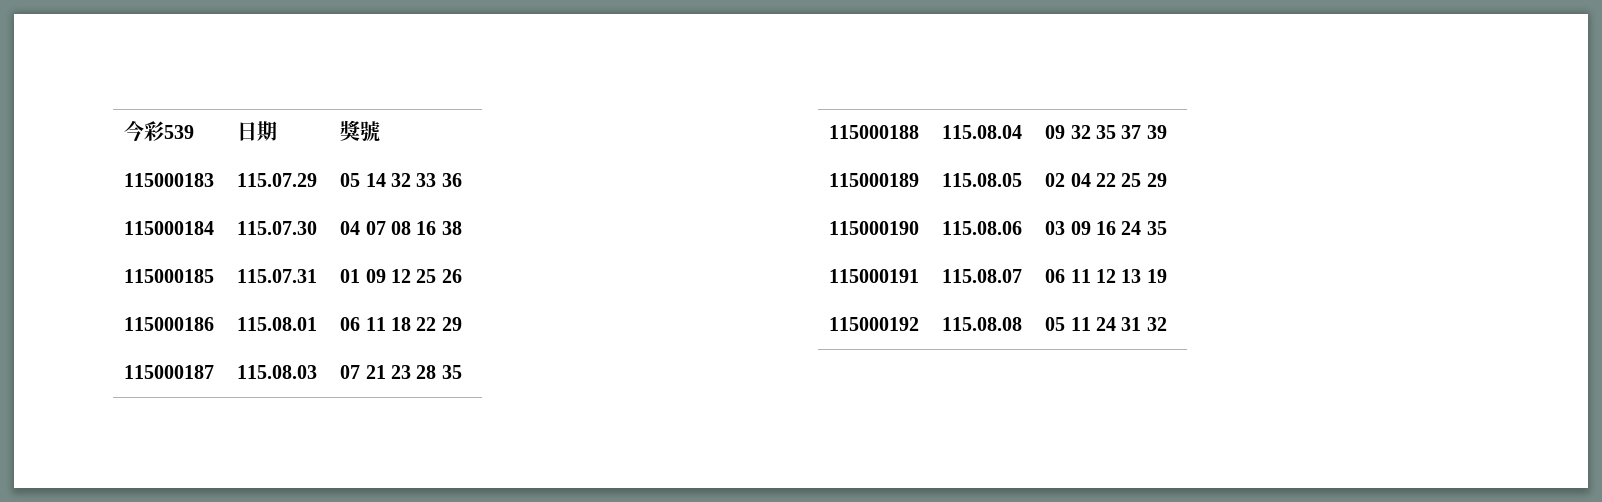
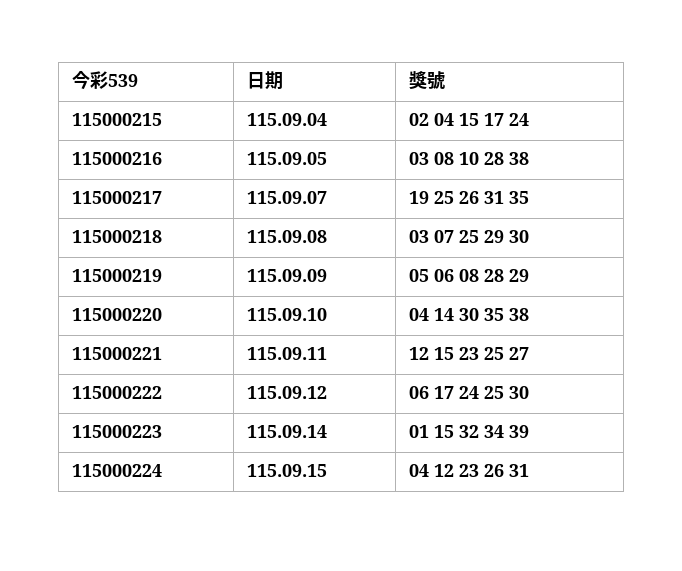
- 115000183 | 115.07.29 | 05 14 32 33 36
- 115000184 | 115.07.30 | 04 07 08 16 38
- 115000185 | 115.07.31 | 01 09 12 25 26
- 115000186 | 115.08.01 | 06 11 18 22 29
- 115000187 | 115.08.03 | 07 21 23 28 35
- 115000188 | 115.08.04 | 09 32 35 37 39
- 115000189 | 115.08.05 | 02 04 22 25 29
- 115000190 | 115.08.06 | 03 09 16 24 35
- 115000191 | 115.08.07 | 06 11 12 13 19
- 115000192 | 115.08.08 | 05 11 24 31 32
+ 115000215 | 115.09.04 | 02 04 15 17 24
+ 115000216 | 115.09.05 | 03 08 10 28 38
+ 115000217 | 115.09.07 | 19 25 26 31 35
+ 115000218 | 115.09.08 | 03 07 25 29 30
+ 115000219 | 115.09.09 | 05 06 08 28 29
+ 115000220 | 115.09.10 | 04 14 30 35 38
+ 115000221 | 115.09.11 | 12 15 23 25 27
+ 115000222 | 115.09.12 | 06 17 24 25 30
+ 115000223 | 115.09.14 | 01 15 32 34 39
+ 115000224 | 115.09.15 | 04 12 23 26 31

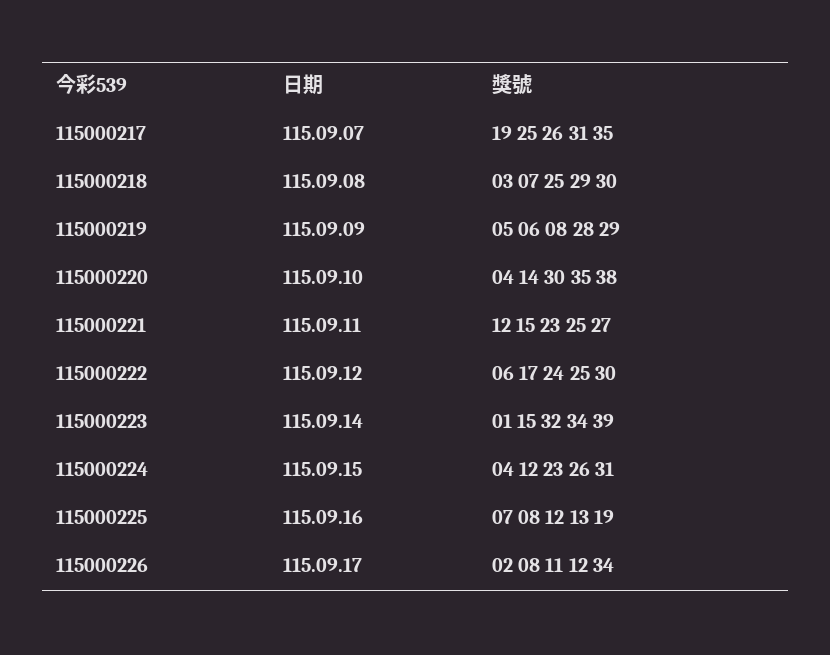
- 115000215 | 115.09.04 | 02 04 15 17 24
- 115000216 | 115.09.05 | 03 08 10 28 38
+ 115000225 | 115.09.16 | 07 08 12 13 19
+ 115000226 | 115.09.17 | 02 08 11 12 34

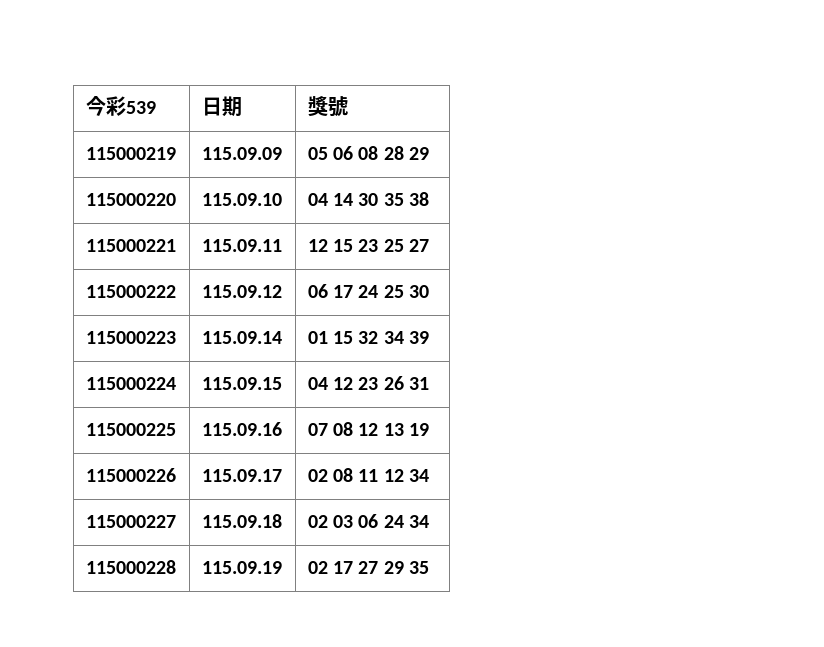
- 115000217 | 115.09.07 | 19 25 26 31 35
- 115000218 | 115.09.08 | 03 07 25 29 30
+ 115000227 | 115.09.18 | 02 03 06 24 34
+ 115000228 | 115.09.19 | 02 17 27 29 35

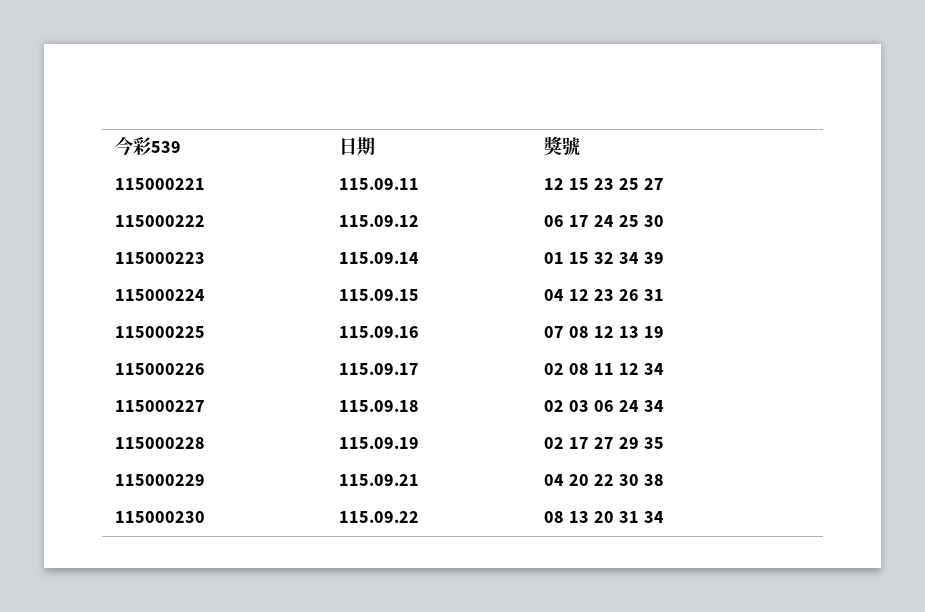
- 115000219 | 115.09.09 | 05 06 08 28 29
- 115000220 | 115.09.10 | 04 14 30 35 38
+ 115000229 | 115.09.21 | 04 20 22 30 38
+ 115000230 | 115.09.22 | 08 13 20 31 34

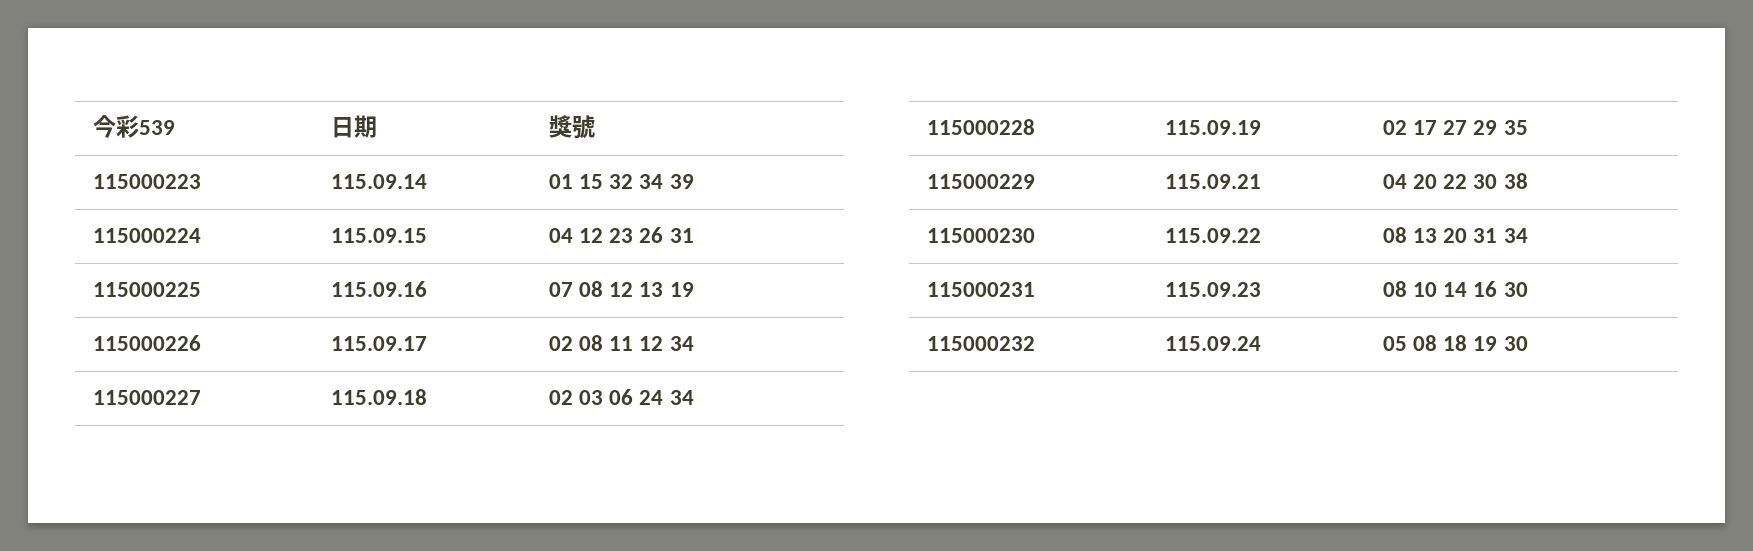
- 115000221 | 115.09.11 | 12 15 23 25 27
- 115000222 | 115.09.12 | 06 17 24 25 30
+ 115000231 | 115.09.23 | 08 10 14 16 30
+ 115000232 | 115.09.24 | 05 08 18 19 30

